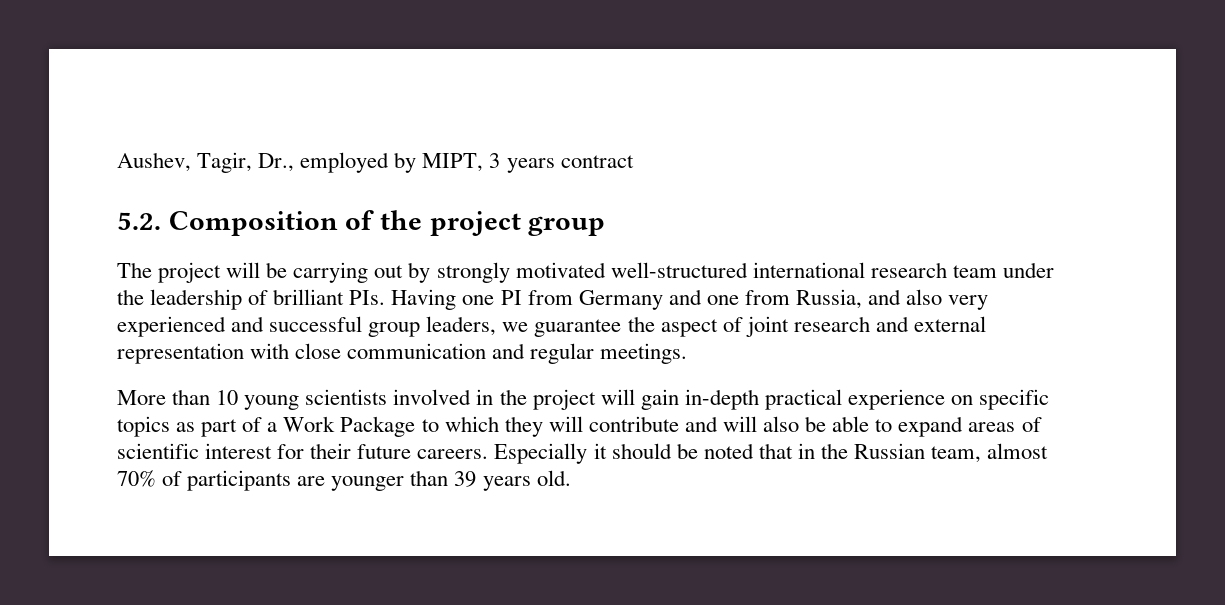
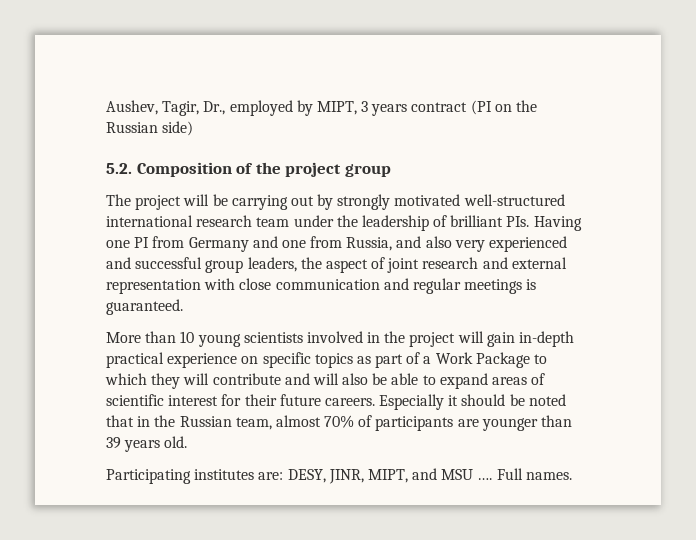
- Aushev, Tagir, Dr., employed by MIPT, 3 years contract
+ Aushev, Tagir, Dr., employed by MIPT, 3 years contract (PI on the Russian side)
- The project will be carrying out by strongly motivated well-structured international research team under the leadership of brilliant PIs. Having one PI from Germany and one from Russia, and also very experienced and successful group leaders, we guarantee the aspect of joint research and external representation with close communication and regular meetings.
+ The project will be carrying out by strongly motivated well-structured international research team under the leadership of brilliant PIs. Having one PI from Germany and one from Russia, and also very experienced and successful group leaders, the aspect of joint research and external representation with close communication and regular meetings is guaranteed.
+ Participating institutes are: DESY, JINR, MIPT, and MSU …. Full names.

